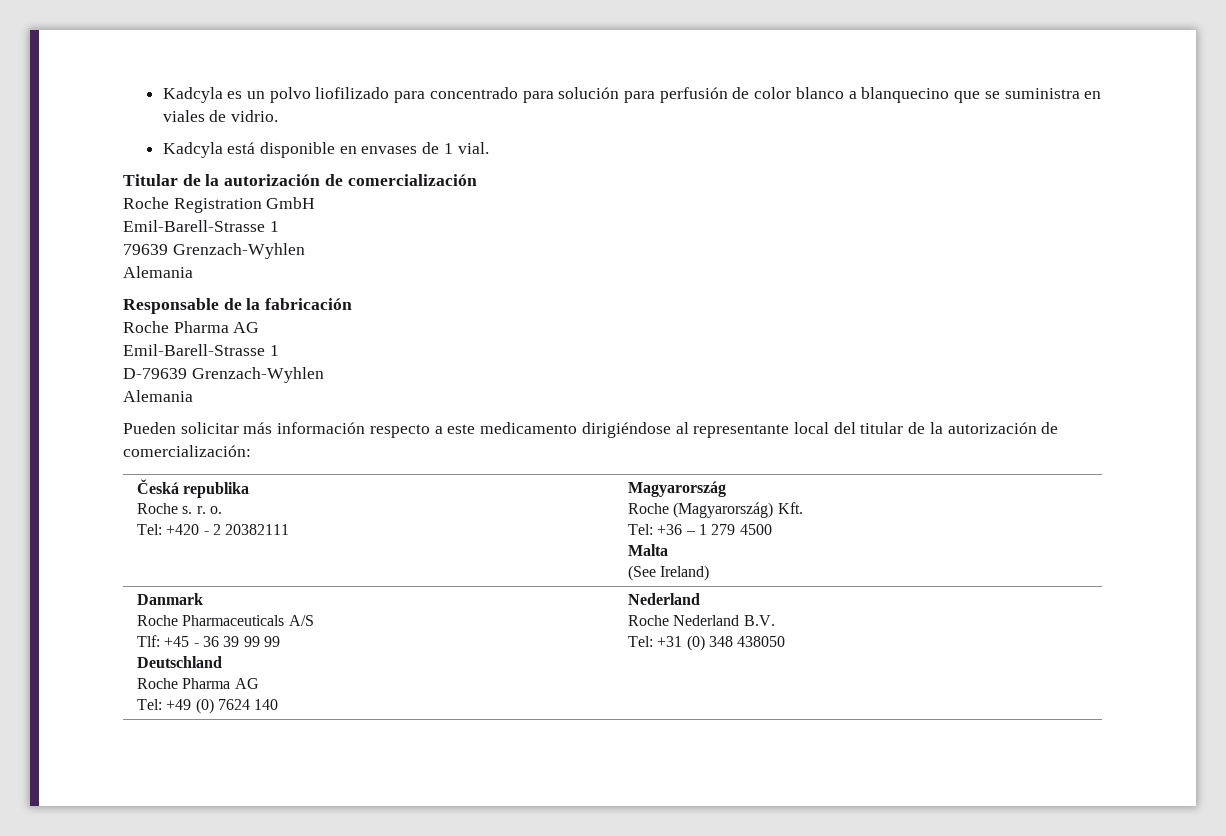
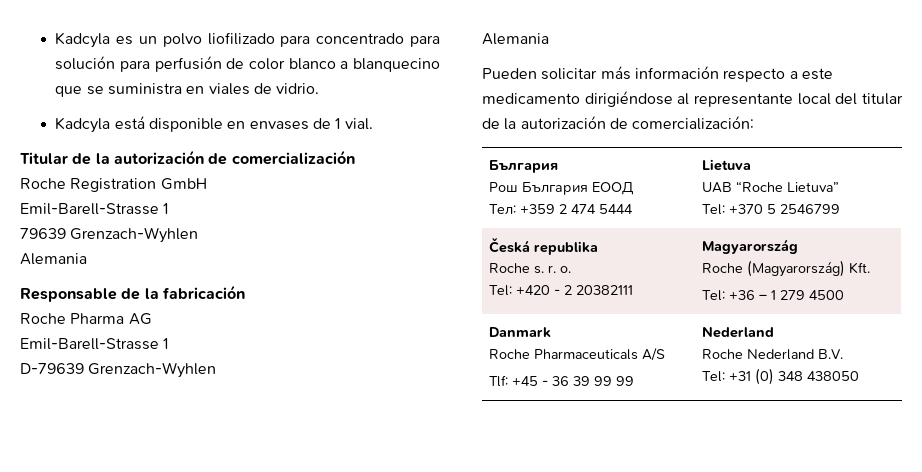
  Pueden solicitar más información respecto a este medicamento dirigiéndose al representante local del titular de la autorización de comercialización:
+ България
+ Рош България ЕООД
+ Тел: +359 2 474 5444 | Lietuva
+ UAB “Roche Lietuva”
+ Tel: +370 5 2546799
  Česká republika
  Roche s. r. o.
  Tel: +420 - 2 20382111 | Magyarország
  Roche (Magyarország) Kft.
  Tel: +36 – 1 279 4500
- Malta
- (See Ireland)
  Danmark
  Roche Pharmaceuticals A/S
- Tlf: +45 - 36 39 99 99
- Deutschland
- Roche Pharma AG
- Tel: +49 (0) 7624 140 | Nederland
+ Tlf: +45 - 36 39 99 99 | Nederland

